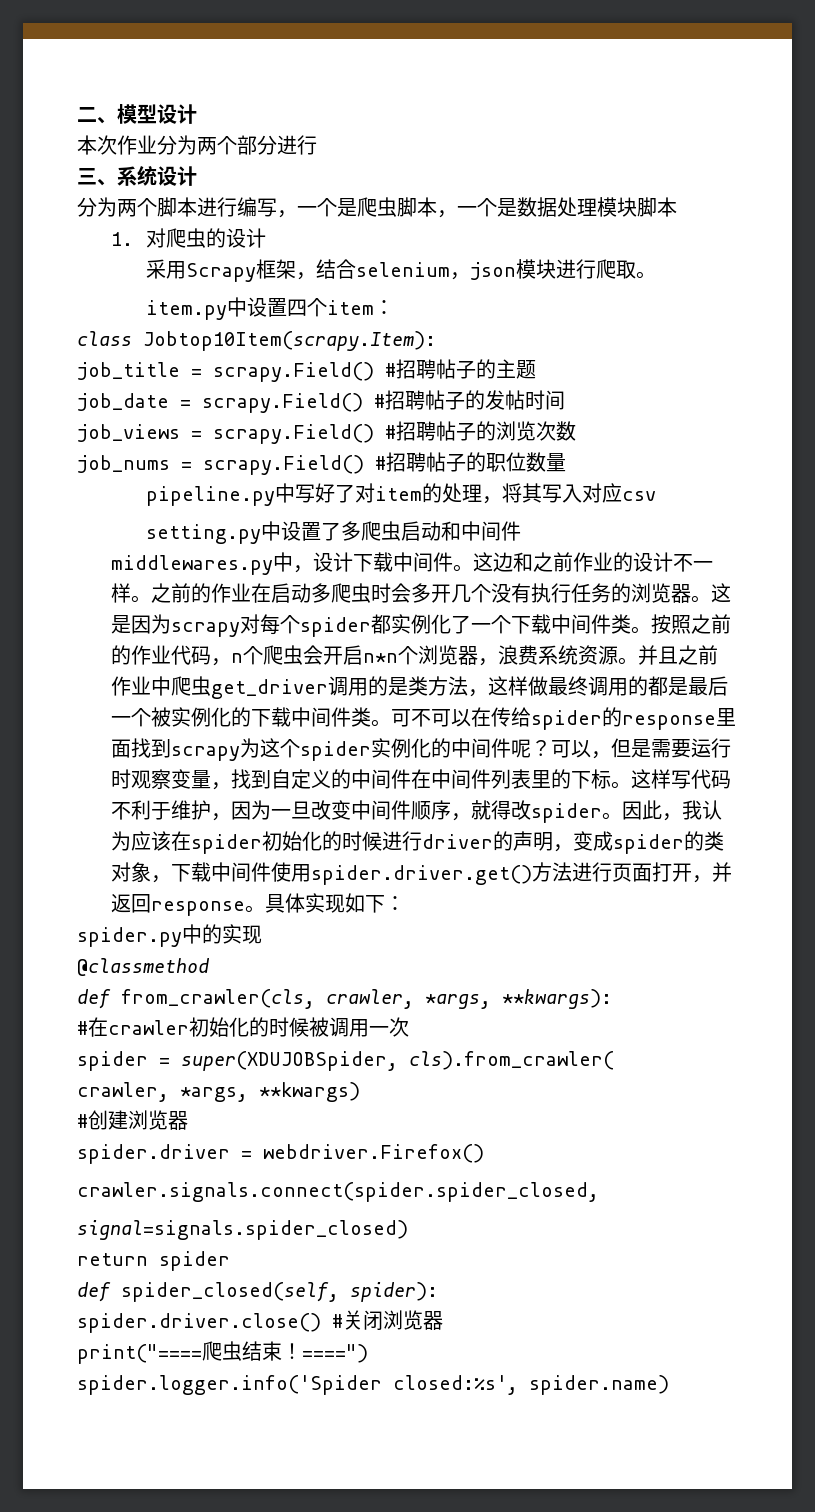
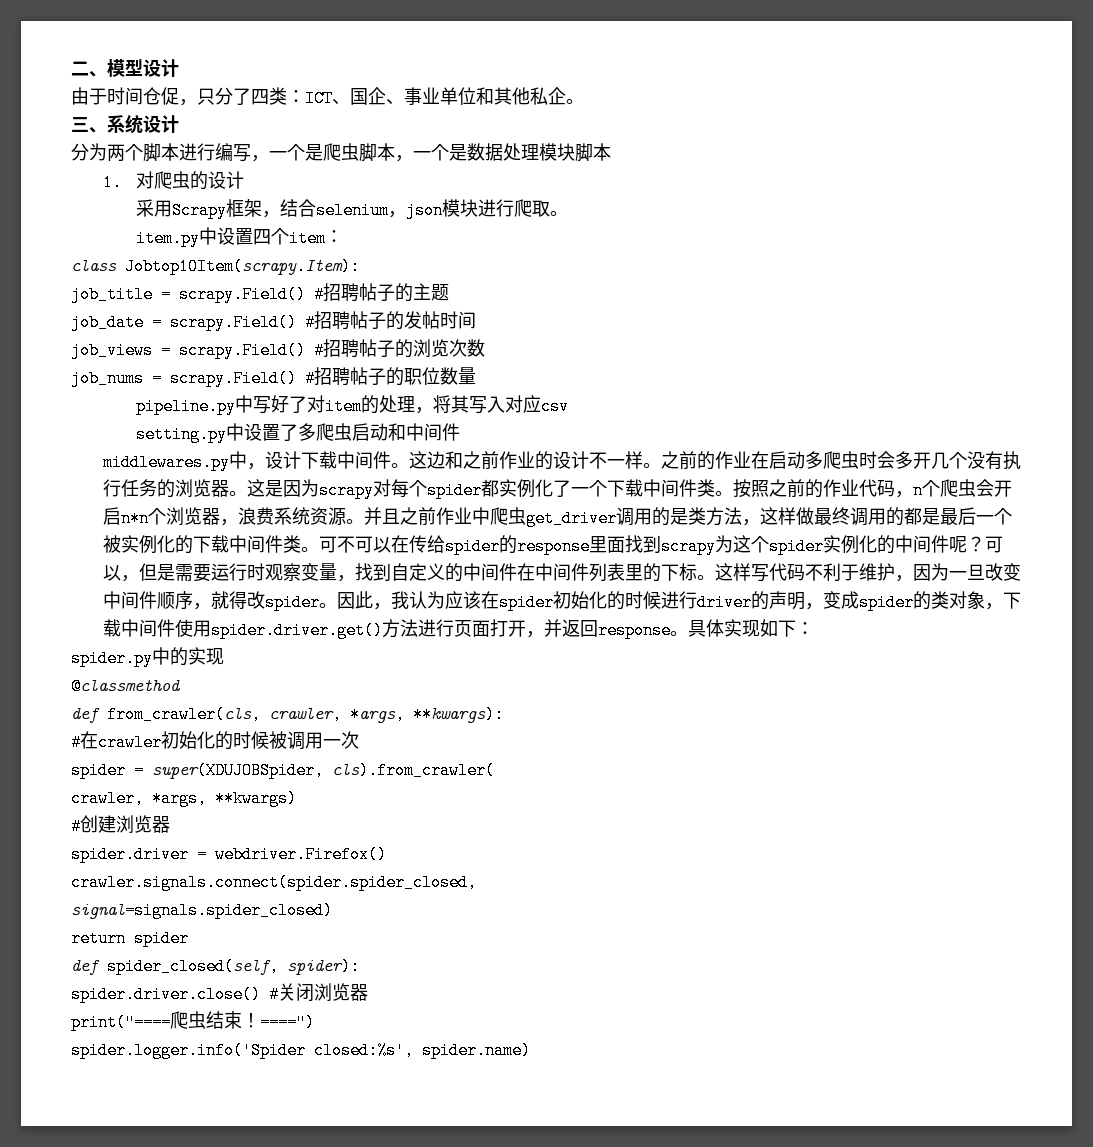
- 本次作业分为两个部分进行
+ 由于时间仓促，只分了四类：ICT、国企、事业单位和其他私企。

